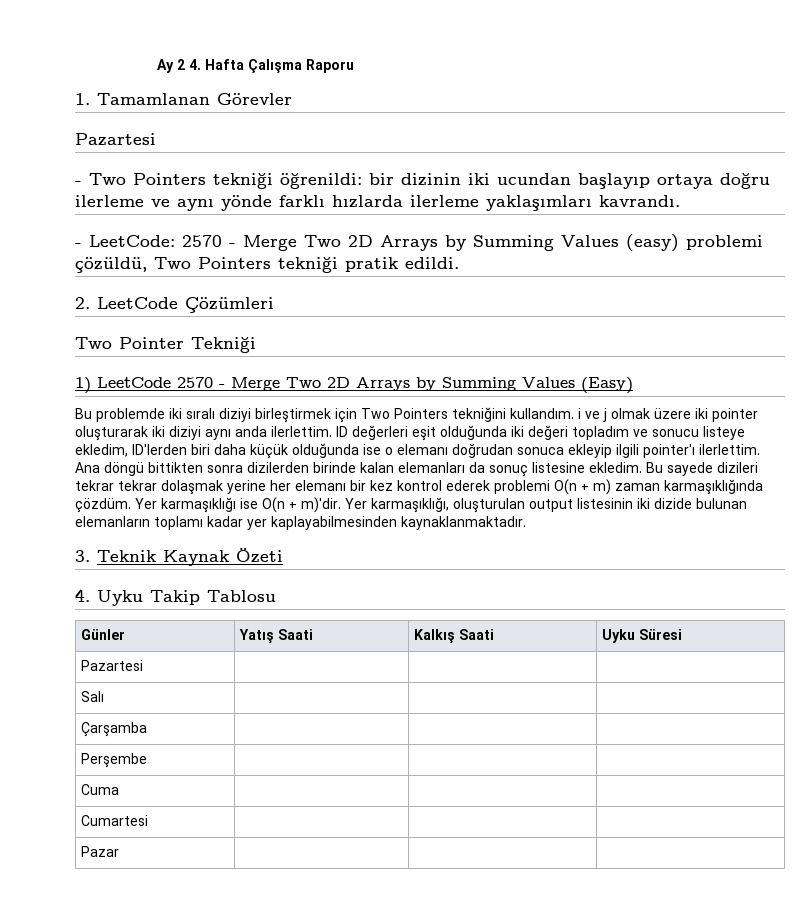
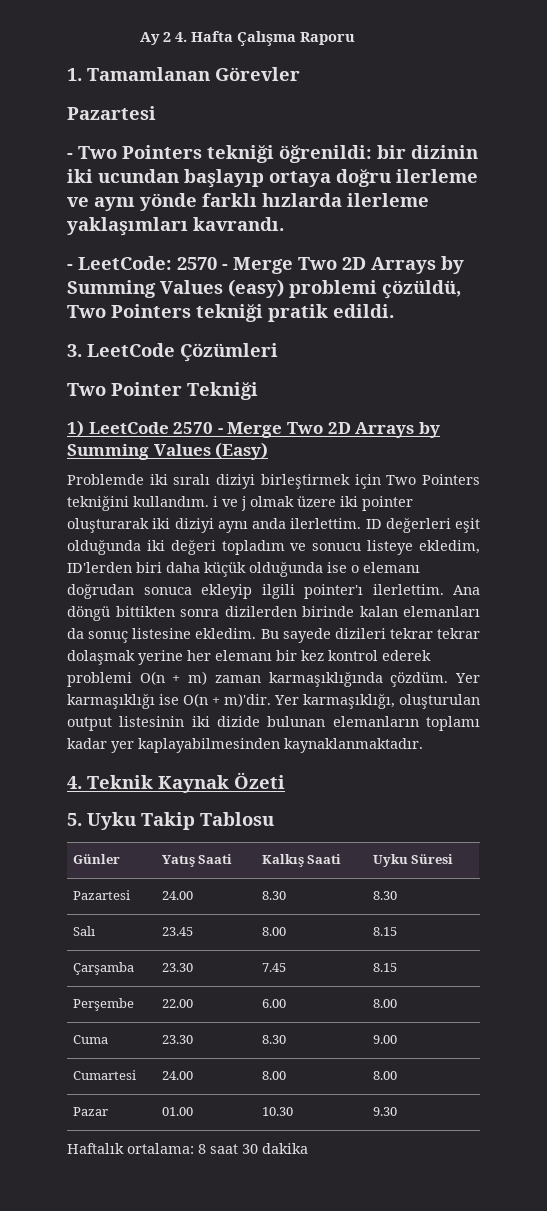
- 2. LeetCode Çözümleri
+ 3. LeetCode Çözümleri
- Bu problemde iki sıralı diziyi birleştirmek için Two Pointers tekniğini kullandım. i ve j olmak üzere iki pointer oluşturarak iki diziyi aynı anda ilerlettim.
+ Problemde iki sıralı diziyi birleştirmek için Two Pointers tekniğini kullandım. i ve j olmak üzere iki pointer oluşturarak iki diziyi aynı anda ilerlettim.
- 3. Teknik Kaynak Özeti
+ 4. Teknik Kaynak Özeti
- 4. Uyku Takip Tablosu
+ 5. Uyku Takip Tablosu
- Pazartesi | | |
- Salı | | |
- Çarşamba | | |
- Perşembe | | |
- Cuma | | |
- Cumartesi | | |
- Pazar | | |
+ Pazartesi | 24.00 | 8.30 | 8.30
+ Salı | 23.45 | 8.00 | 8.15
+ Çarşamba | 23.30 | 7.45 | 8.15
+ Perşembe | 22.00 | 6.00 | 8.00
+ Cuma | 23.30 | 8.30 | 9.00
+ Cumartesi | 24.00 | 8.00 | 8.00
+ Pazar | 01.00 | 10.30 | 9.30
+ Haftalık ortalama: 8 saat 30 dakika

